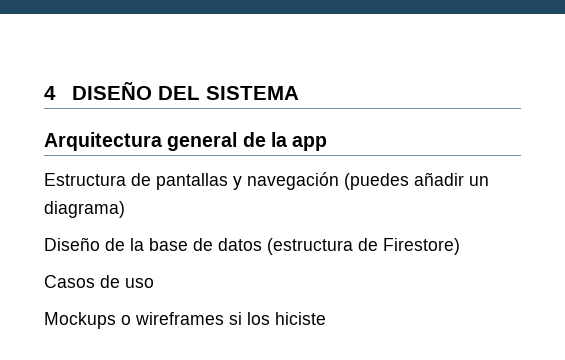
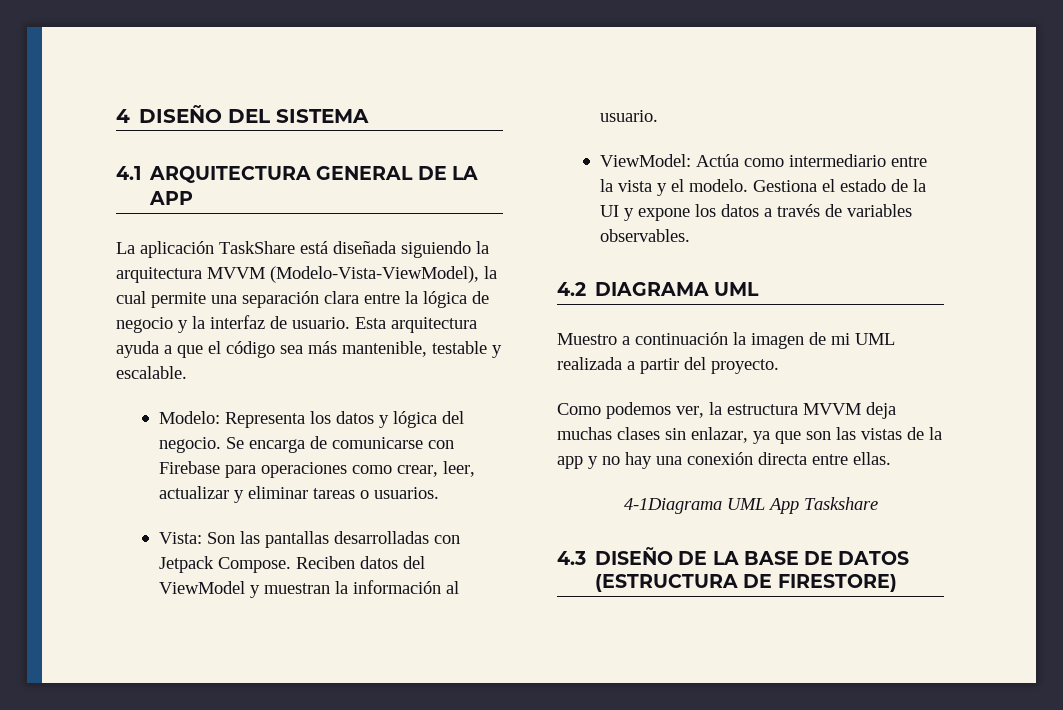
- Arquitectura general de la app
- Estructura de pantallas y navegación (puedes añadir un diagrama)
- Diseño de la base de datos (estructura de Firestore)
- Casos de uso
- Mockups o wireframes si los hiciste
+ 4.1 ARQUITECTURA GENERAL DE LA APP
+ La aplicación TaskShare está diseñada siguiendo la arquitectura MVVM (Modelo-Vista-ViewModel), la cual permite una separación clara entre la lógica de negocio y la interfaz de usuario. Esta arquitectura ayuda a que el código sea más mantenible, testable y escalable.
+ Modelo: Representa los datos y lógica del negocio. Se encarga de comunicarse con Firebase para operaciones como crear, leer, actualizar y eliminar tareas o usuarios.
+ Vista: Son las pantallas desarrolladas con Jetpack Compose. Reciben datos del ViewModel y muestran la información al usuario.
+ ViewModel: Actúa como intermediario entre la vista y el modelo. Gestiona el estado de la UI y expone los datos a través de variables observables.
+ 4.2 DIAGRAMA UML
+ Muestro a continuación la imagen de mi UML realizada a partir del proyecto.
+ Como podemos ver, la estructura MVVM deja muchas clases sin enlazar, ya que son las vistas de la app y no hay una conexión directa entre ellas.
+ 4-1Diagrama UML App Taskshare
+ 4.3 DISEÑO DE LA BASE DE DATOS (ESTRUCTURA DE FIRESTORE)

